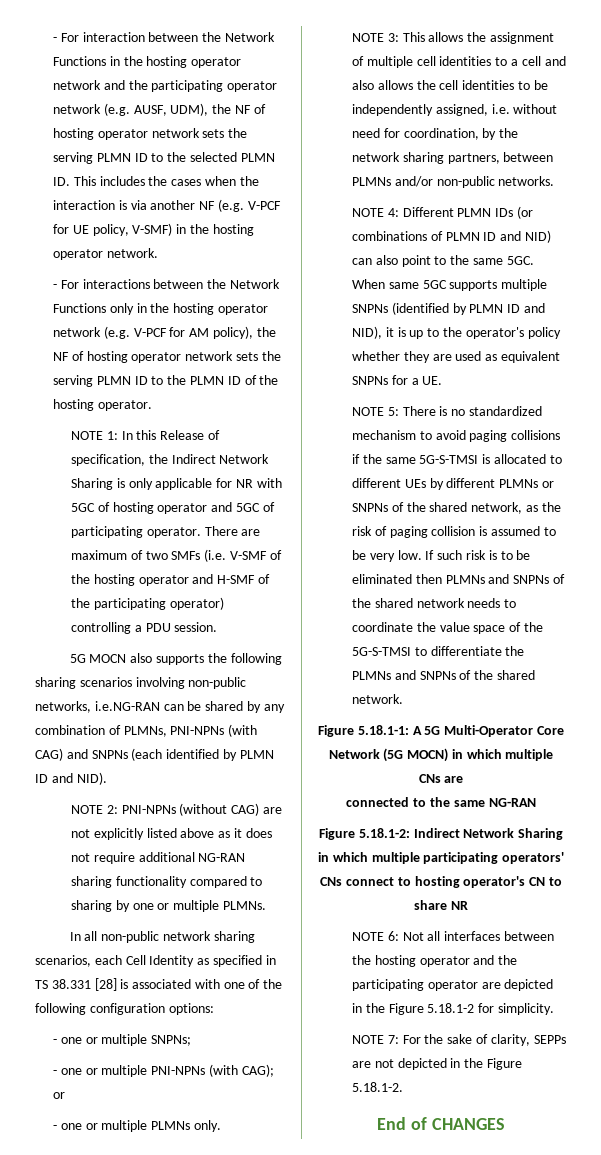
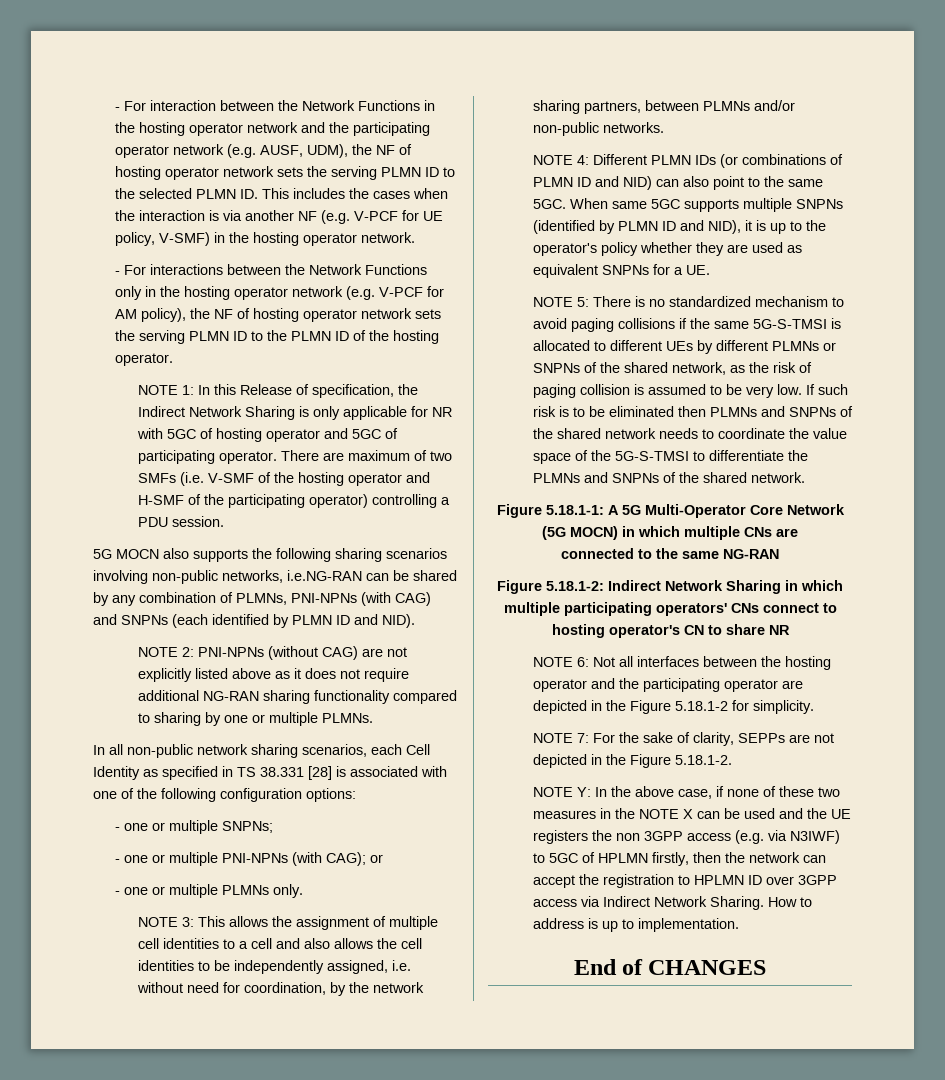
+ NOTE Y: In the above case, if none of these two measures in the NOTE X can be used and the UE registers the non 3GPP access (e.g. via N3IWF) to 5GC of HPLMN firstly, then the network can accept the registration to HPLMN ID over 3GPP access via Indirect Network Sharing. How to address is up to implementation.

